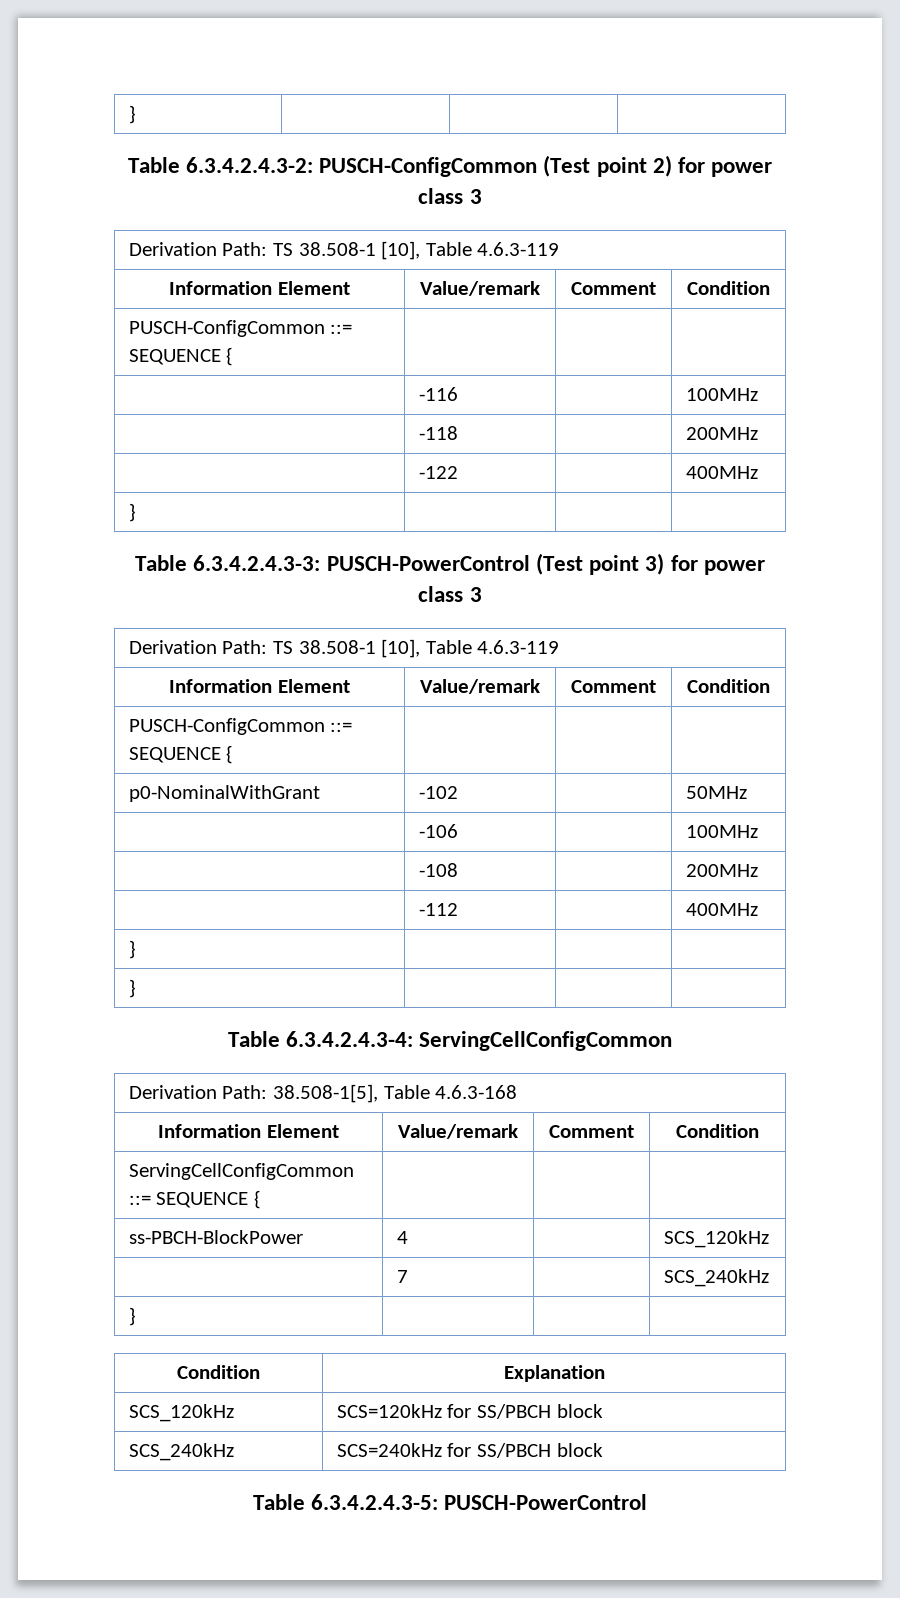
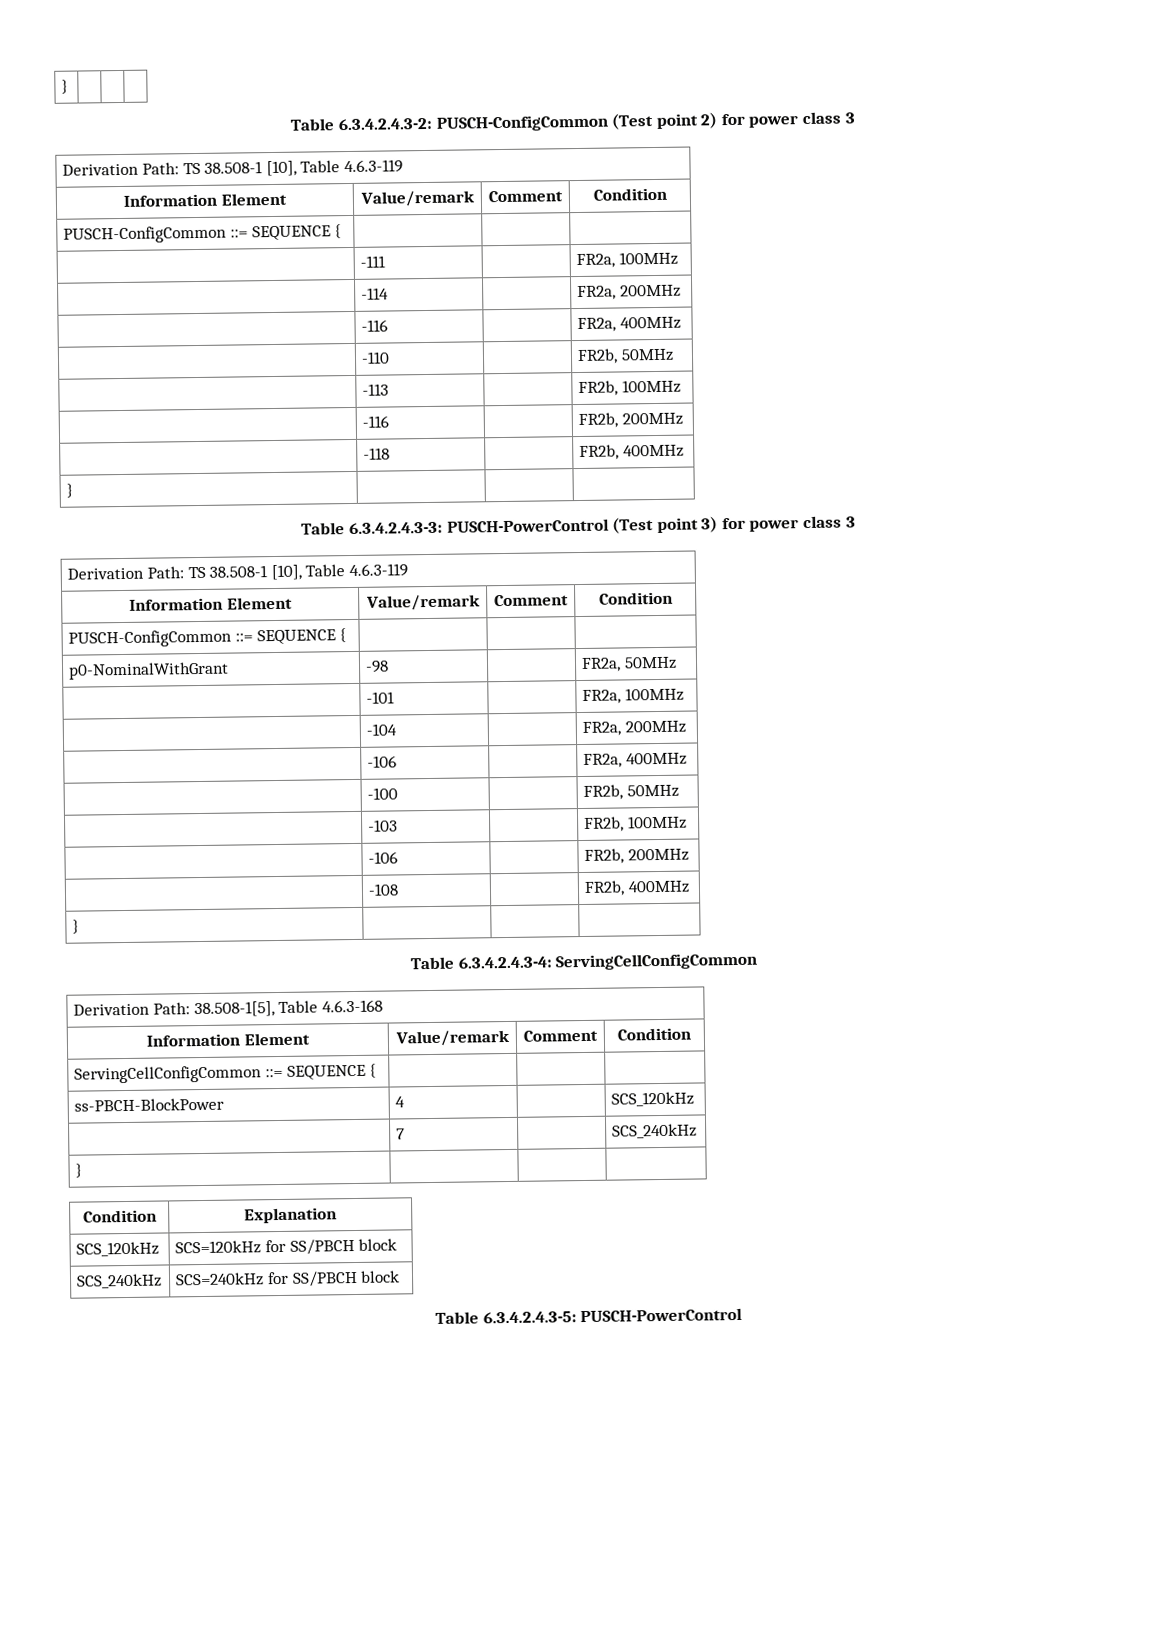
- | -116 | | 100MHz
+ | -111 | | FR2a, 100MHz
+ | -114 | | FR2a, 200MHz
+ | -116 | | FR2a, 400MHz
+ | -110 | | FR2b, 50MHz
+ | -113 | | FR2b, 100MHz
+ | -116 | | FR2b, 200MHz
- | -118 | | 200MHz
- | -122 | | 400MHz
+ | -118 | | FR2b, 400MHz
- p0-NominalWithGrant | -102 | | 50MHz
- | -106 | | 100MHz
+ p0-NominalWithGrant | -98 | | FR2a, 50MHz
+ | -101 | | FR2a, 100MHz
+ | -104 | | FR2a, 200MHz
+ | -106 | | FR2a, 400MHz
+ | -100 | | FR2b, 50MHz
+ | -103 | | FR2b, 100MHz
+ | -106 | | FR2b, 200MHz
- | -108 | | 200MHz
- | -112 | | 400MHz
- } | | |
+ | -108 | | FR2b, 400MHz

